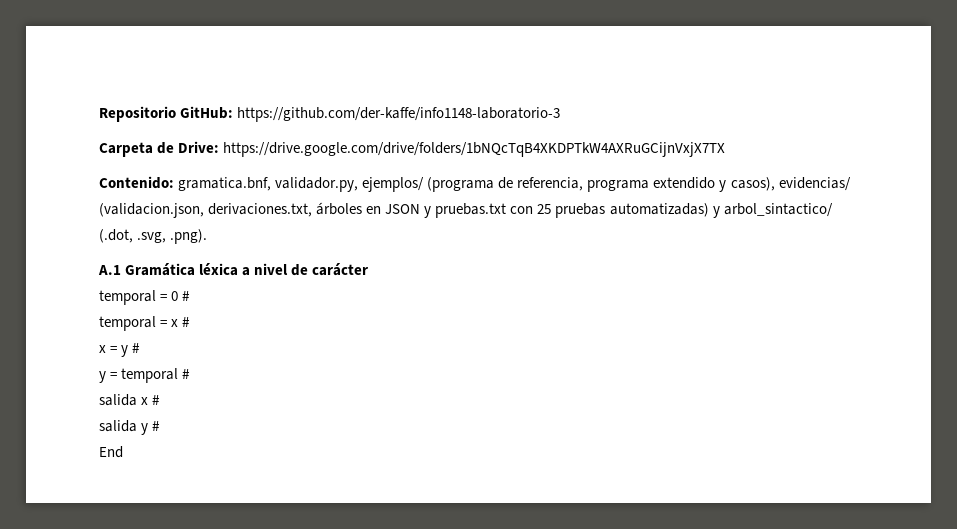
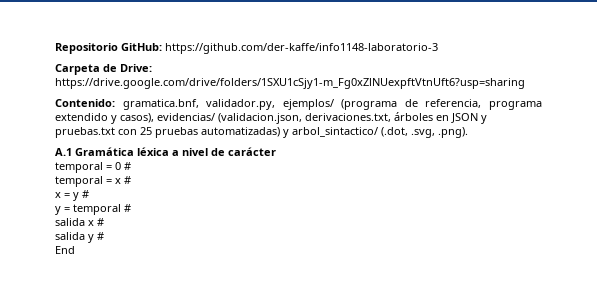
- Carpeta de Drive: https://drive.google.com/drive/folders/1bNQcTqB4XKDPTkW4AXRuGCijnVxjX7TX
+ Carpeta de Drive: https://drive.google.com/drive/folders/1SXU1cSjy1-m_Fg0xZlNUexpftVtnUft6?usp=sharing

